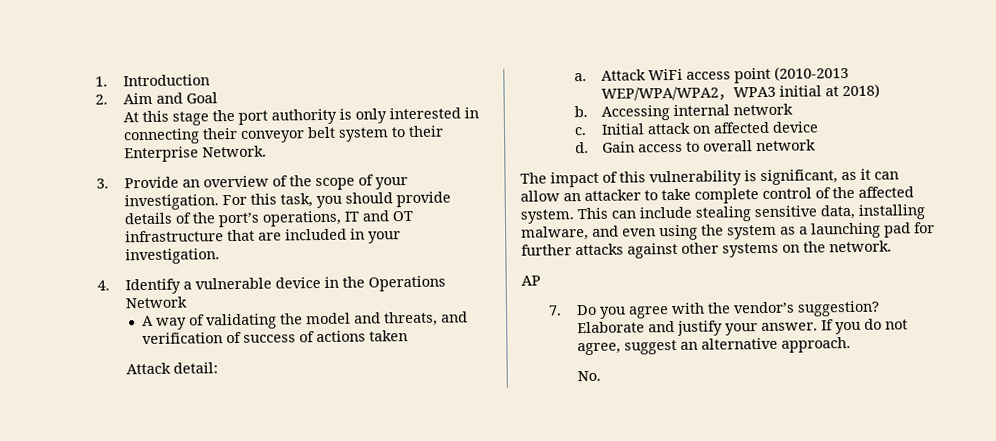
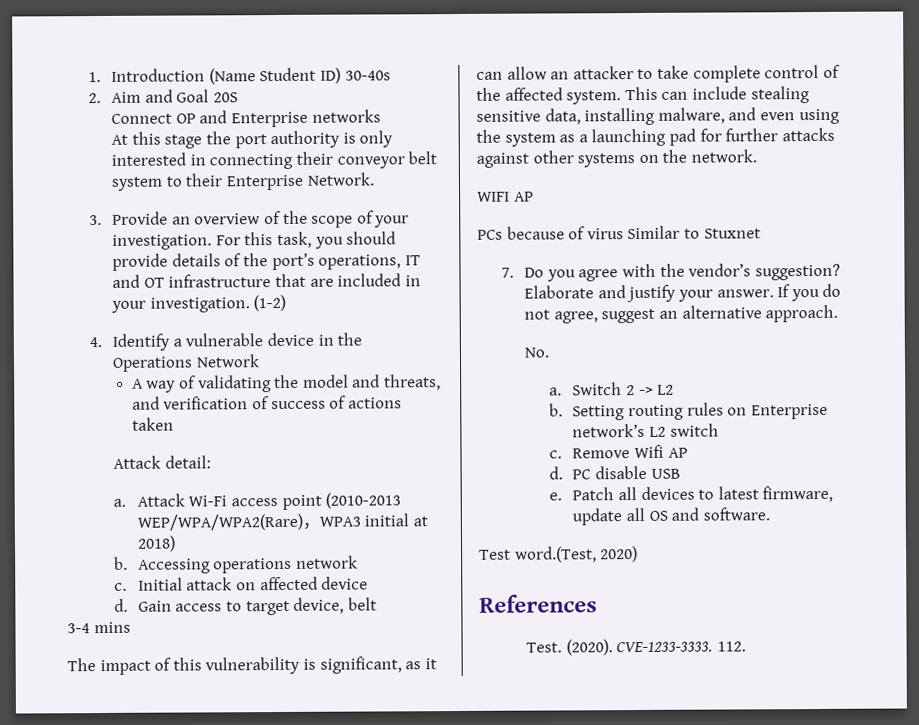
- 1. Introduction
+ 1. Introduction (Name Student ID) 30-40s
- 2. Aim and Goal
+ 2. Aim and Goal 20S
+ Connect OP and Enterprise networks
+ (1-2)
- Attack WiFi access point (2010-2013 WEP/WPA/WPA2，WPA3 initial at 2018)
+ Attack Wi-Fi access point (2010-2013 WEP/WPA/WPA2(Rare)，WPA3 initial at 2018)
- Accessing internal network
+ Accessing operations network
- Gain access to overall network
+ Gain access to target device, belt
+ 3-4 mins
- AP
+ WIFI AP
+ PCs because of virus Similar to Stuxnet
+ a. Switch 2 -> L2
+ b. Setting routing rules on Enterprise network’s L2 switch
+ c. Remove Wifi AP
+ d. PC disable USB
+ e. Patch all devices to latest firmware, update all OS and software.
+ Test word.(Test, 2020)
+ References
+ Test. (2020). CVE-1233-3333. 112.

